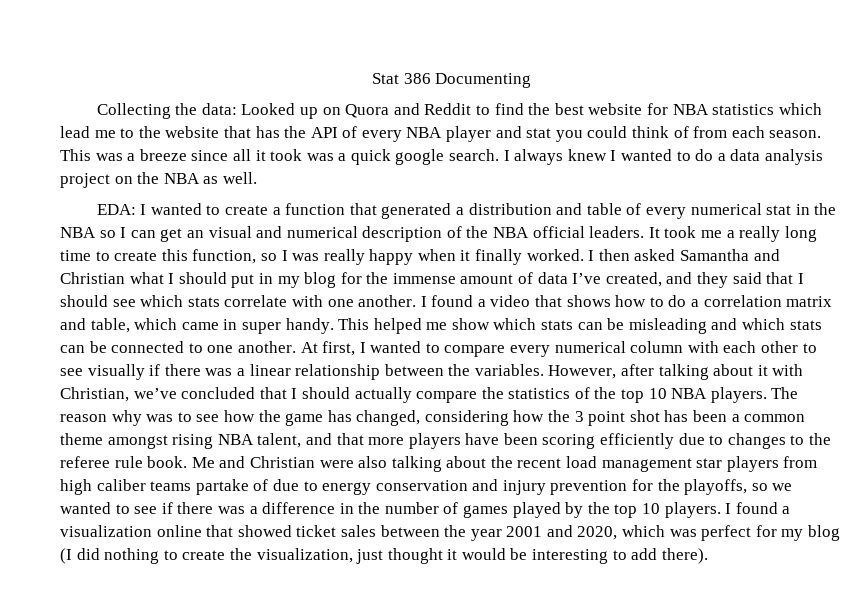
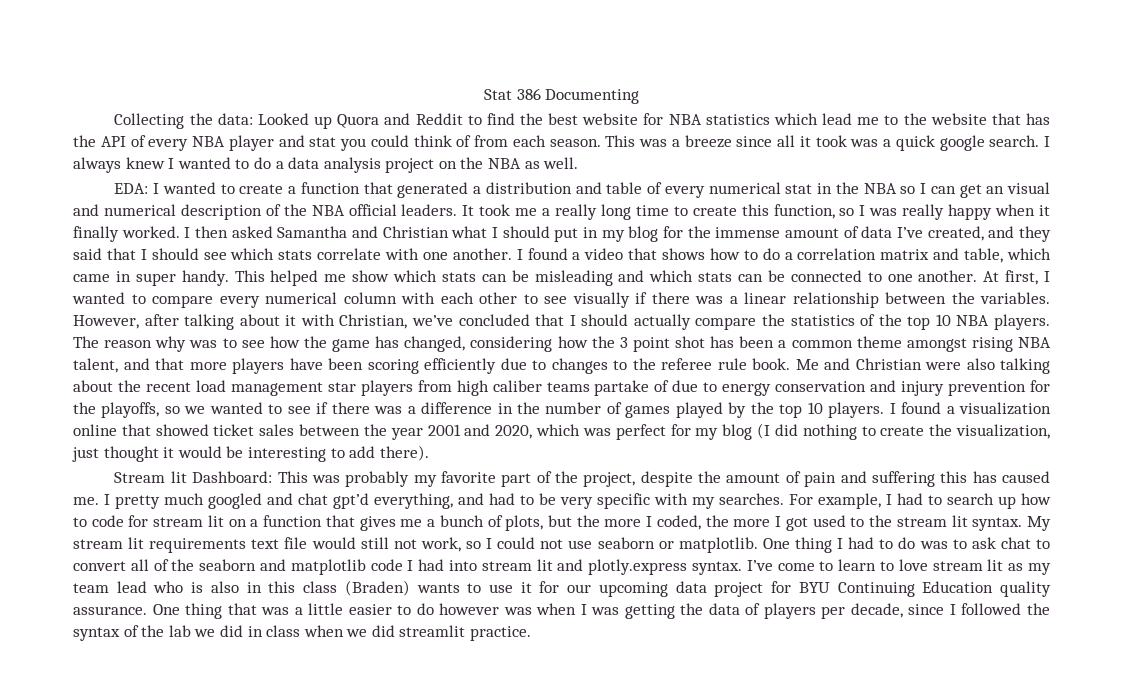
- Collecting the data: Looked up on Quora and Reddit to find the best website for NBA statistics which lead me to the website that has the API of every NBA player and stat you could think of from each season.
+ Collecting the data: Looked up Quora and Reddit to find the best website for NBA statistics which lead me to the website that has the API of every NBA player and stat you could think of from each season.
+ Stream lit Dashboard: This was probably my favorite part of the project, despite the amount of pain and suffering this has caused me. I pretty much googled and chat gpt’d everything, and had to be very specific with my searches. For example, I had to search up how to code for stream lit on a function that gives me a bunch of plots, but the more I coded, the more I got used to the stream lit syntax. My stream lit requirements text file would still not work, so I could not use seaborn or matplotlib. One thing I had to do was to ask chat to convert all of the seaborn and matplotlib code I had into stream lit and plotly.express syntax. I’ve come to learn to love stream lit as my team lead who is also in this class (Braden) wants to use it for our upcoming data project for BYU Continuing Education quality assurance. One thing that was a little easier to do however was when I was getting the data of players per decade, since I followed the syntax of the lab we did in class when we did streamlit practice.

